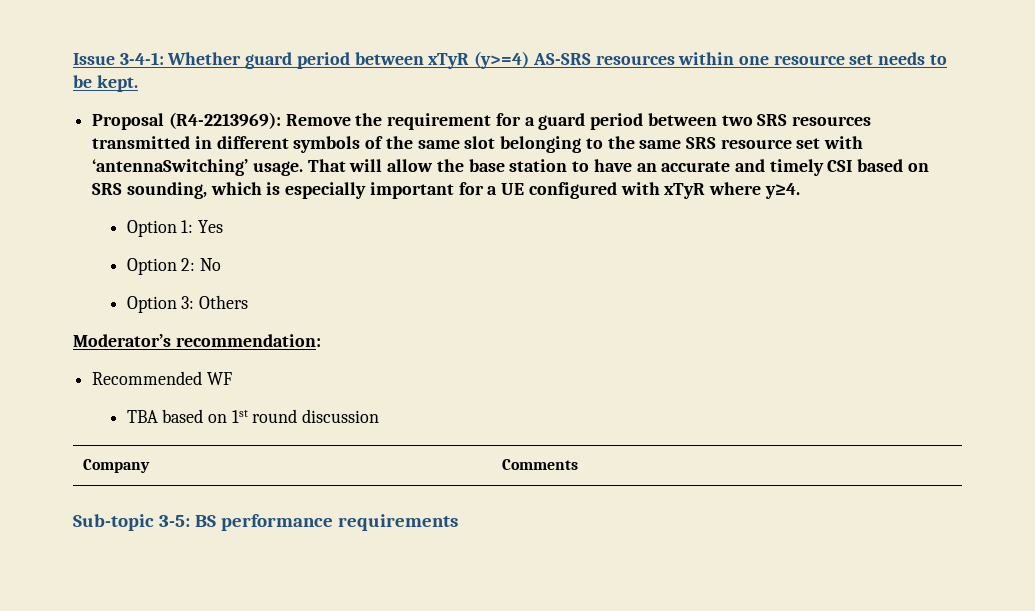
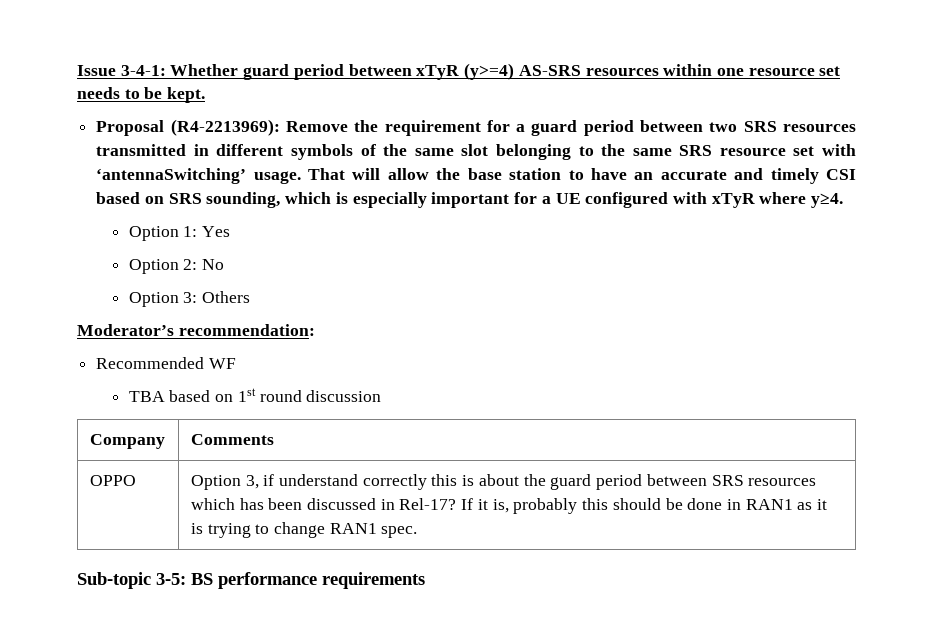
+ OPPO | Option 3, if understand correctly this is about the guard period between SRS resources which has been discussed in Rel-17? If it is, probably this should be done in RAN1 as it is trying to change RAN1 spec.

